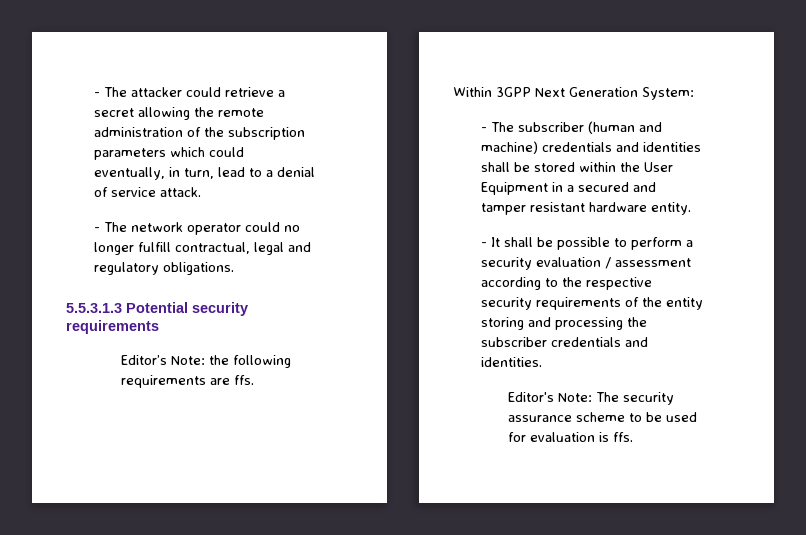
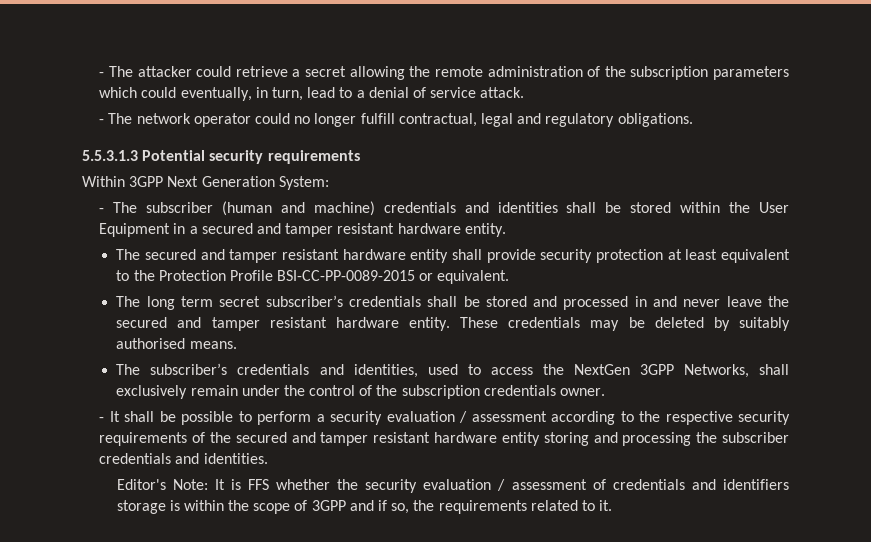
- Editor’s Note: the following requirements are ffs.
+ The secured and tamper resistant hardware entity shall provide security protection at least equivalent to the Protection Profile BSI-CC-PP-0089-2015 or equivalent.
+ The long term secret subscriber’s credentials shall be stored and processed in and never leave the secured and tamper resistant hardware entity. These credentials may be deleted by suitably authorised means.
+ The subscriber’s credentials and identities, used to access the NextGen 3GPP Networks, shall exclusively remain under the control of the subscription credentials owner.
- - It shall be possible to perform a security evaluation / assessment according to the respective security requirements of the entity storing and processing the subscriber credentials and identities.
+ - It shall be possible to perform a security evaluation / assessment according to the respective security requirements of the secured and tamper resistant hardware entity storing and processing the subscriber credentials and identities.
- Editor's Note: The security assurance scheme to be used for evaluation is ffs.
+ Editor's Note: It is FFS whether the security evaluation / assessment of credentials and identifiers storage is within the scope of 3GPP and if so, the requirements related to it.

